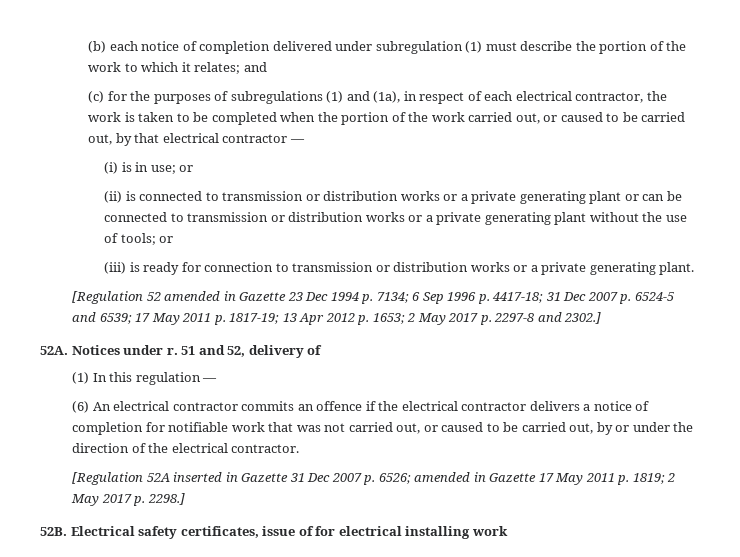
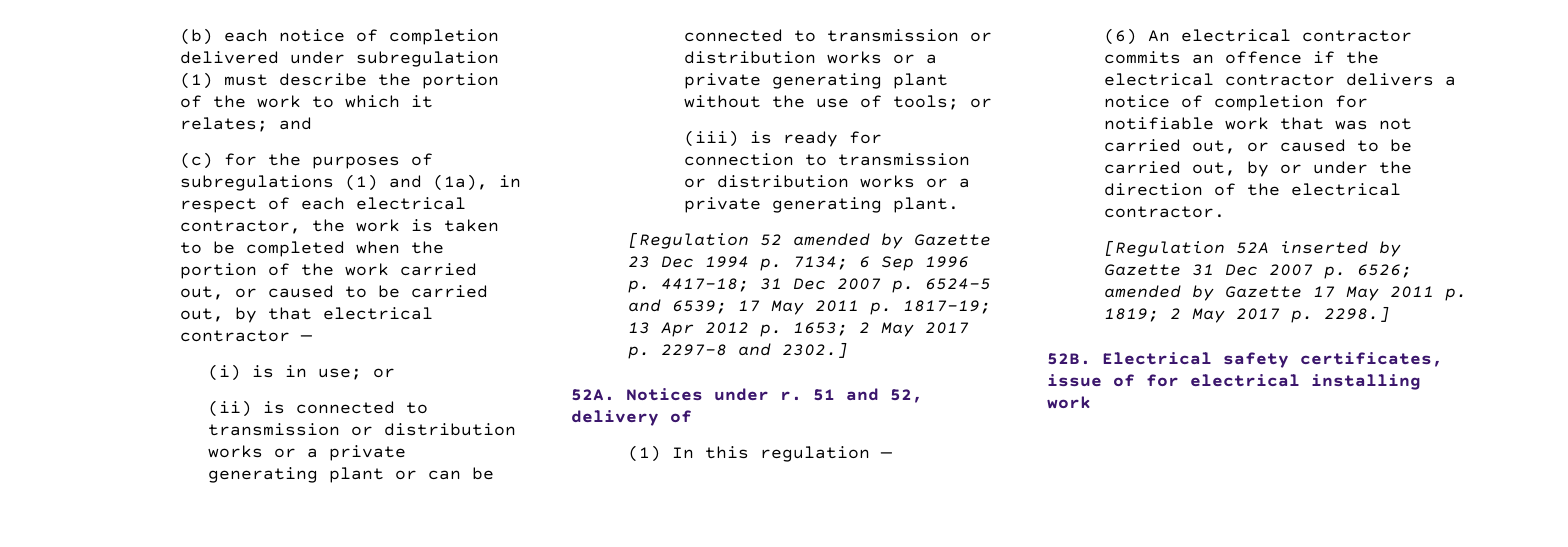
- [Regulation 52 amended in Gazette 23 Dec 1994 p. 7134; 6 Sep 1996 p. 4417-18; 31 Dec 2007 p. 6524-5 and 6539; 17 May 2011 p. 1817-19; 13 Apr 2012 p. 1653; 2 May 2017 p. 2297-8 and 2302.]
+ [Regulation 52 amended by Gazette 23 Dec 1994 p. 7134; 6 Sep 1996 p. 4417-18; 31 Dec 2007 p. 6524-5 and 6539; 17 May 2011 p. 1817-19; 13 Apr 2012 p. 1653; 2 May 2017 p. 2297-8 and 2302.]
- [Regulation 52A inserted in Gazette 31 Dec 2007 p. 6526; amended in Gazette 17 May 2011 p. 1819; 2 May 2017 p. 2298.]
+ [Regulation 52A inserted by Gazette 31 Dec 2007 p. 6526; amended by Gazette 17 May 2011 p. 1819; 2 May 2017 p. 2298.]

